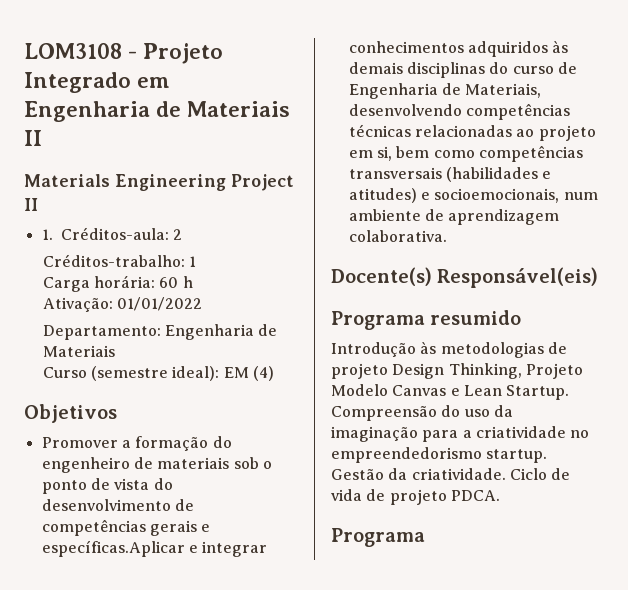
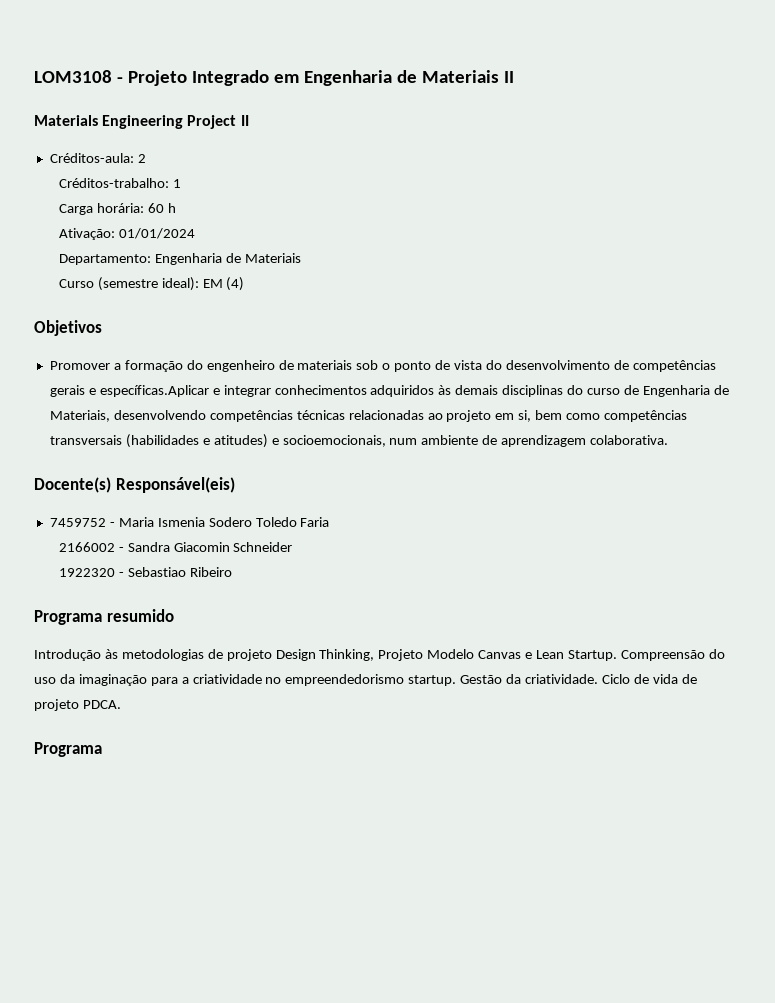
- 1. Créditos-aula: 2
+ Créditos-aula: 2
- Ativação: 01/01/2022
+ Ativação: 01/01/2024
+ 7459752 - Maria Ismenia Sodero Toledo Faria
+ 2166002 - Sandra Giacomin Schneider
+ 1922320 - Sebastiao Ribeiro

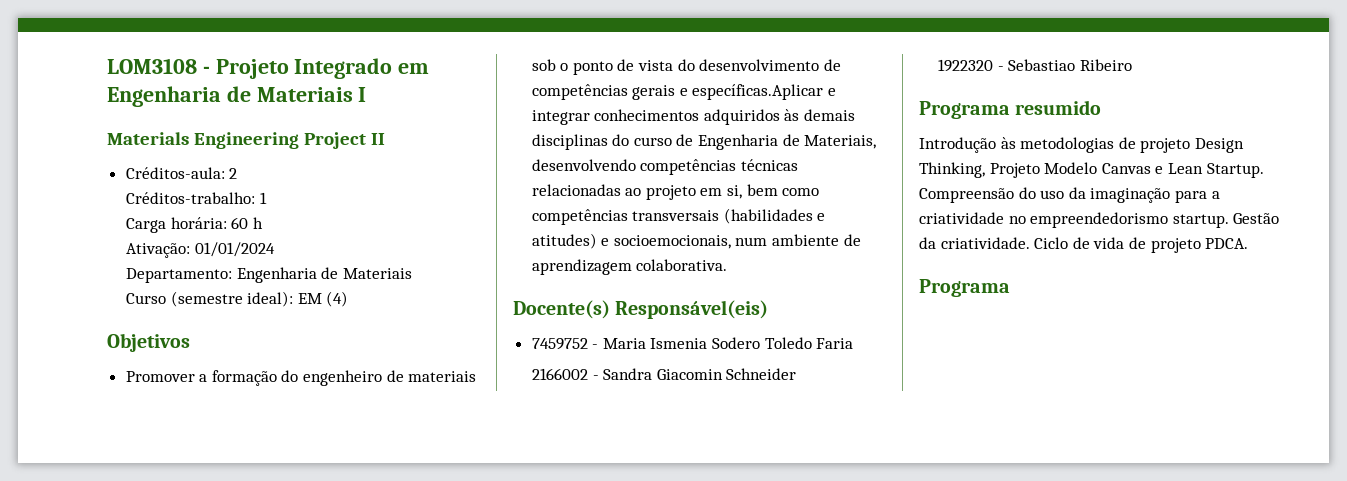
- LOM3108 - Projeto Integrado em Engenharia de Materiais II
+ LOM3108 - Projeto Integrado em Engenharia de Materiais I

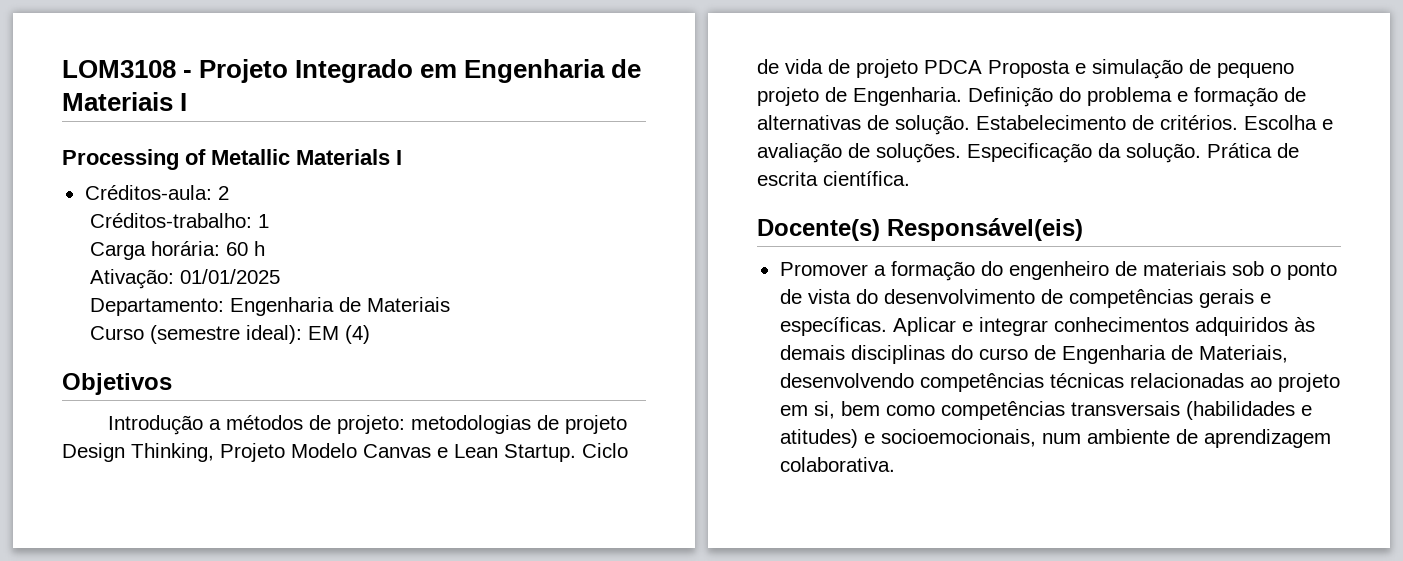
- Materials Engineering Project II
+ Processing of Metallic Materials I
- Ativação: 01/01/2024
+ Ativação: 01/01/2025
+ Introdução a métodos de projeto: metodologias de projeto Design Thinking, Projeto Modelo Canvas e Lean Startup. Ciclo de vida de projeto PDCA Proposta e simulação de pequeno projeto de Engenharia. Definição do problema e formação de alternativas de solução. Estabelecimento de critérios. Escolha e avaliação de soluções. Especificação da solução. Prática de escrita científica.
+ Docente(s) Responsável(eis)
- Promover a formação do engenheiro de materiais sob o ponto de vista do desenvolvimento de competências gerais e específicas.Aplicar e integrar conhecimentos adquiridos às demais disciplinas do curso de Engenharia de Materiais, desenvolvendo competências técnicas relacionadas ao projeto em si, bem como competências transversais (habilidades e atitudes) e socioemocionais, num ambiente de aprendizagem colaborativa.
+ Promover a formação do engenheiro de materiais sob o ponto de vista do desenvolvimento de competências gerais e específicas. Aplicar e integrar conhecimentos adquiridos às demais disciplinas do curso de Engenharia de Materiais, desenvolvendo competências técnicas relacionadas ao projeto em si, bem como competências transversais (habilidades e atitudes) e socioemocionais, num ambiente de aprendizagem colaborativa.
- Docente(s) Responsável(eis)
- 7459752 - Maria Ismenia Sodero Toledo Faria
- 2166002 - Sandra Giacomin Schneider
- 1922320 - Sebastiao Ribeiro
- Programa resumido
- Introdução às metodologias de projeto Design Thinking, Projeto Modelo Canvas e Lean Startup. Compreensão do uso da imaginação para a criatividade no empreendedorismo startup. Gestão da criatividade. Ciclo de vida de projeto PDCA.
- Programa

